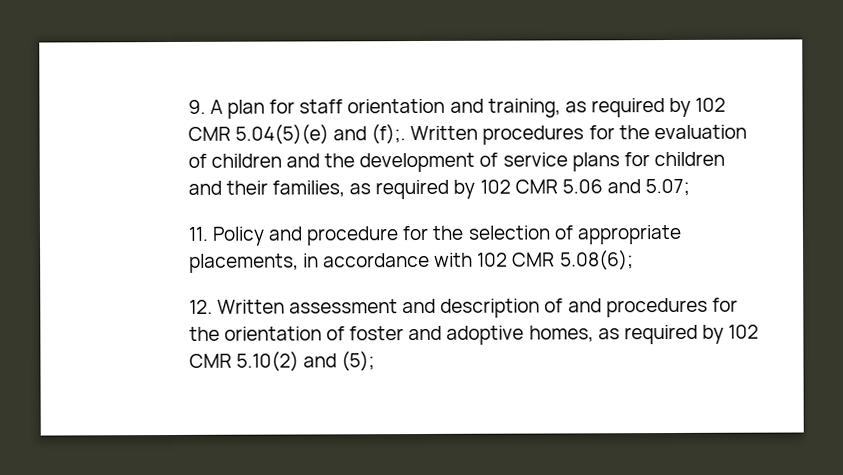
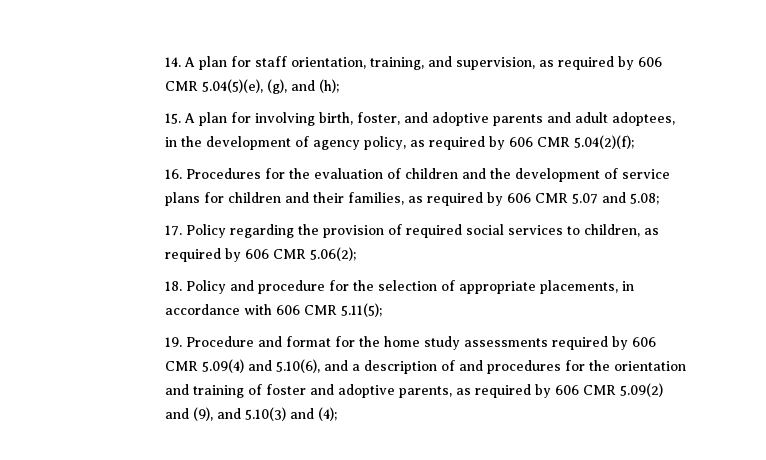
- 9. A plan for staff orientation and training, as required by 102 CMR 5.04(5)(e) and (f);. Written procedures for the evaluation of children and the development of service plans for children and their families, as required by 102 CMR 5.06 and 5.07;
- 11. Policy and procedure for the selection of appropriate placements, in accordance with 102 CMR 5.08(6);
- 12. Written assessment and description of and procedures for the orientation of foster and adoptive homes, as required by 102 CMR 5.10(2) and (5);
+ 14. A plan for staff orientation, training, and supervision, as required by 606 CMR 5.04(5)(e), (g), and (h);
+ 15. A plan for involving birth, foster, and adoptive parents and adult adoptees, in the development of agency policy, as required by 606 CMR 5.04(2)(f);
+ 16. Procedures for the evaluation of children and the development of service plans for children and their families, as required by 606 CMR 5.07 and 5.08;
+ 17. Policy regarding the provision of required social services to children, as required by 606 CMR 5.06(2);
+ 18. Policy and procedure for the selection of appropriate placements, in accordance with 606 CMR 5.11(5);
+ 19. Procedure and format for the home study assessments required by 606 CMR 5.09(4) and 5.10(6), and a description of and procedures for the orientation and training of foster and adoptive parents, as required by 606 CMR 5.09(2) and (9), and 5.10(3) and (4);

